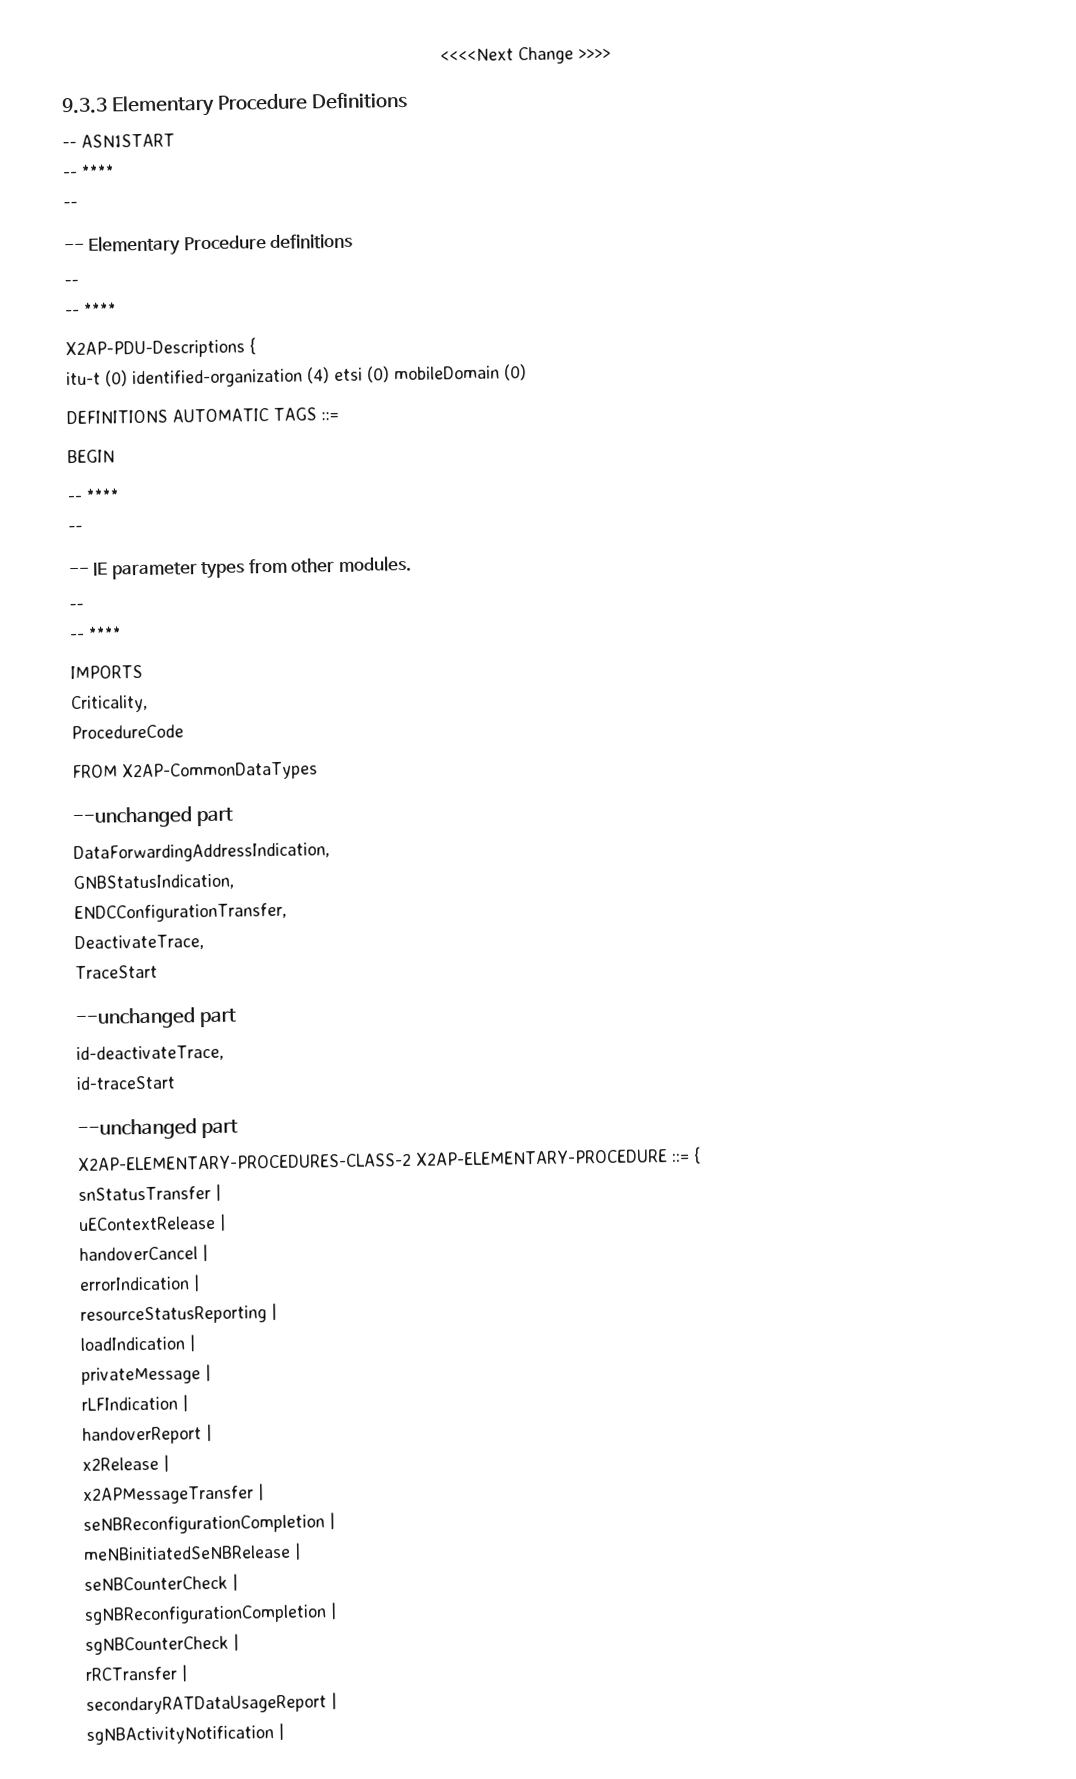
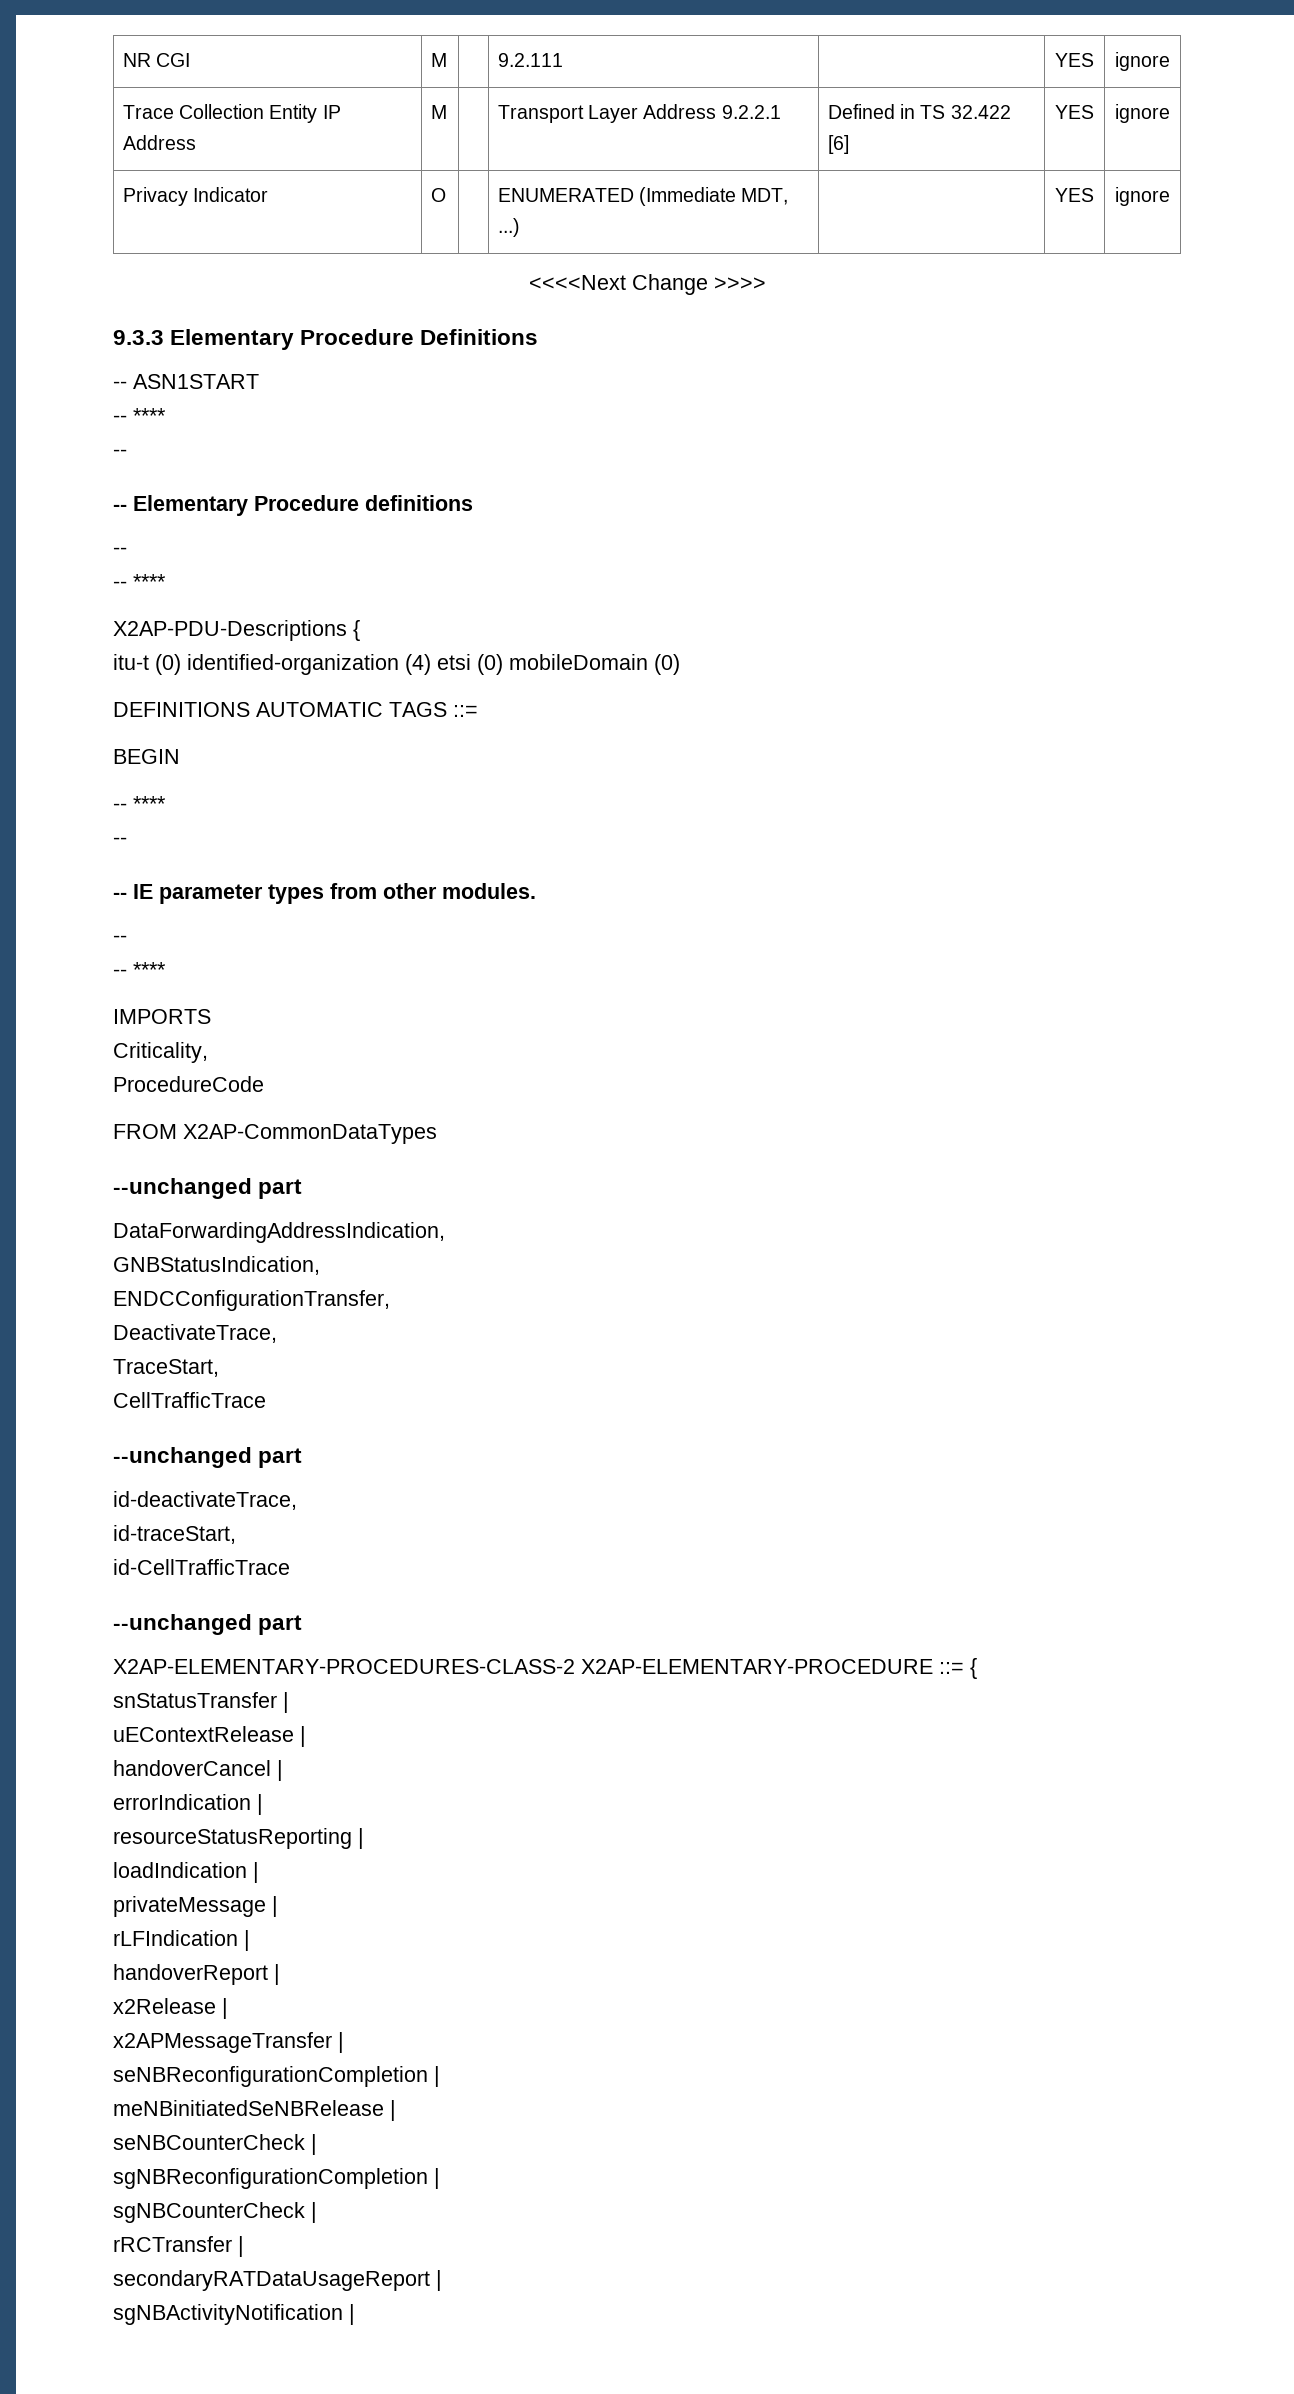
+ NR CGI | M | | 9.2.111 | | YES | ignore
+ Trace Collection Entity IP Address | M | | Transport Layer Address 9.2.2.1 | Defined in TS 32.422 [6] | YES | ignore
+ Privacy Indicator | O | | ENUMERATED (Immediate MDT, ...) | | YES | ignore
- TraceStart
+ TraceStart,
+ CellTrafficTrace
- id-traceStart
+ id-traceStart,
+ id-CellTrafficTrace

